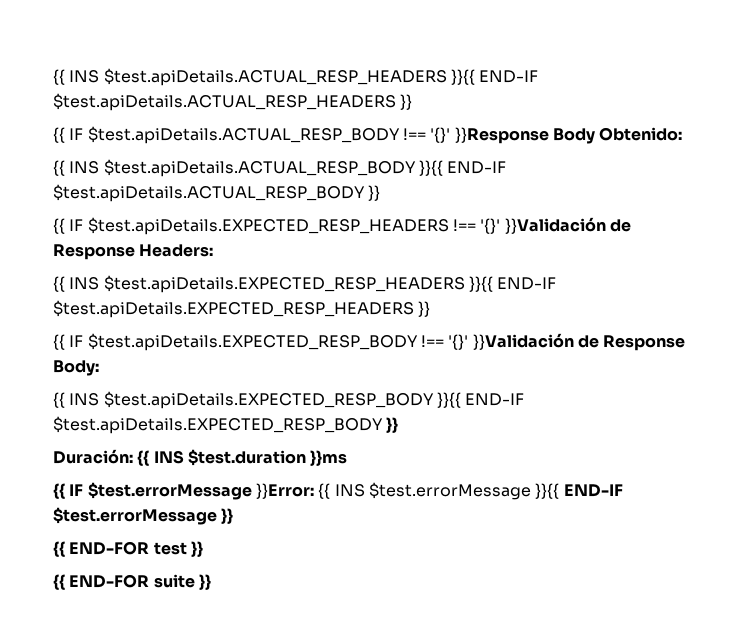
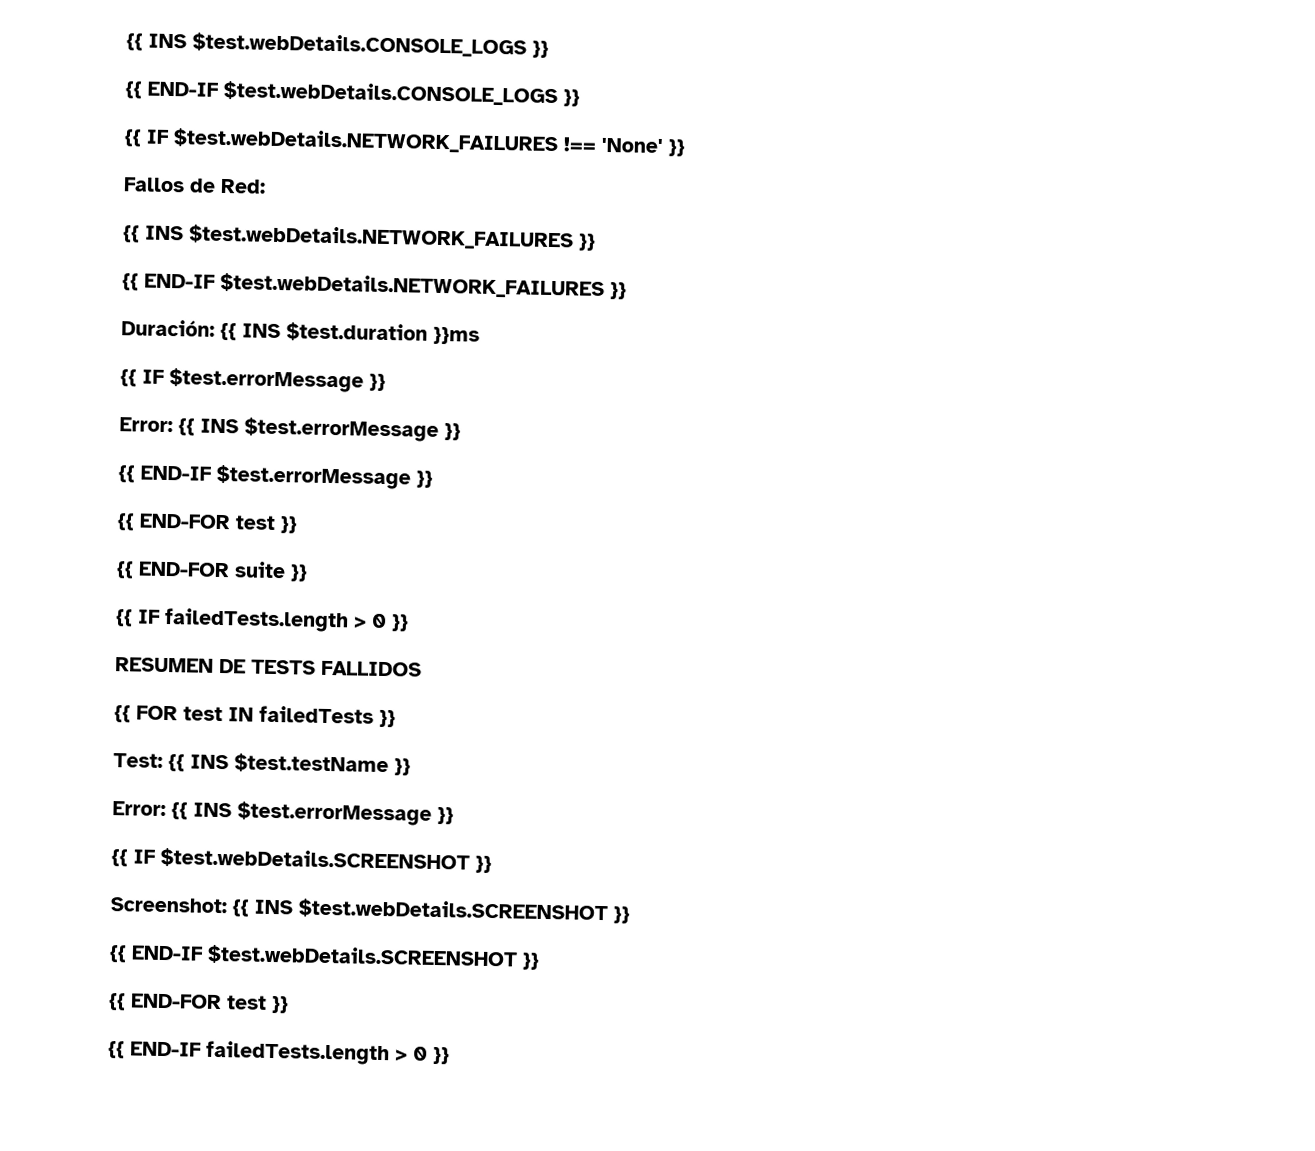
- {{ INS $test.apiDetails.ACTUAL_RESP_HEADERS }}{{ END-IF $test.apiDetails.ACTUAL_RESP_HEADERS }}
- {{ IF $test.apiDetails.ACTUAL_RESP_BODY !== '{}' }}Response Body Obtenido:
- {{ INS $test.apiDetails.ACTUAL_RESP_BODY }}{{ END-IF $test.apiDetails.ACTUAL_RESP_BODY }}
- {{ IF $test.apiDetails.EXPECTED_RESP_HEADERS !== '{}' }}Validación de Response Headers:
- {{ INS $test.apiDetails.EXPECTED_RESP_HEADERS }}{{ END-IF $test.apiDetails.EXPECTED_RESP_HEADERS }}
- {{ IF $test.apiDetails.EXPECTED_RESP_BODY !== '{}' }}Validación de Response Body:
- {{ INS $test.apiDetails.EXPECTED_RESP_BODY }}{{ END-IF $test.apiDetails.EXPECTED_RESP_BODY }}
+ {{ INS $test.webDetails.CONSOLE_LOGS }}
+ {{ END-IF $test.webDetails.CONSOLE_LOGS }}
+ {{ IF $test.webDetails.NETWORK_FAILURES !== 'None' }}
+ Fallos de Red:
+ {{ INS $test.webDetails.NETWORK_FAILURES }}
+ {{ END-IF $test.webDetails.NETWORK_FAILURES }}
- {{ IF $test.errorMessage }}Error: {{ INS $test.errorMessage }}{{ END-IF $test.errorMessage }}
+ {{ IF $test.errorMessage }}
+ Error: {{ INS $test.errorMessage }}
+ {{ END-IF $test.errorMessage }}
+ {{ IF failedTests.length > 0 }}
+ RESUMEN DE TESTS FALLIDOS
+ {{ FOR test IN failedTests }}
+ Test: {{ INS $test.testName }}
+ Error: {{ INS $test.errorMessage }}
+ {{ IF $test.webDetails.SCREENSHOT }}
+ Screenshot: {{ INS $test.webDetails.SCREENSHOT }}
+ {{ END-IF $test.webDetails.SCREENSHOT }}
+ {{ END-FOR test }}
+ {{ END-IF failedTests.length > 0 }}

